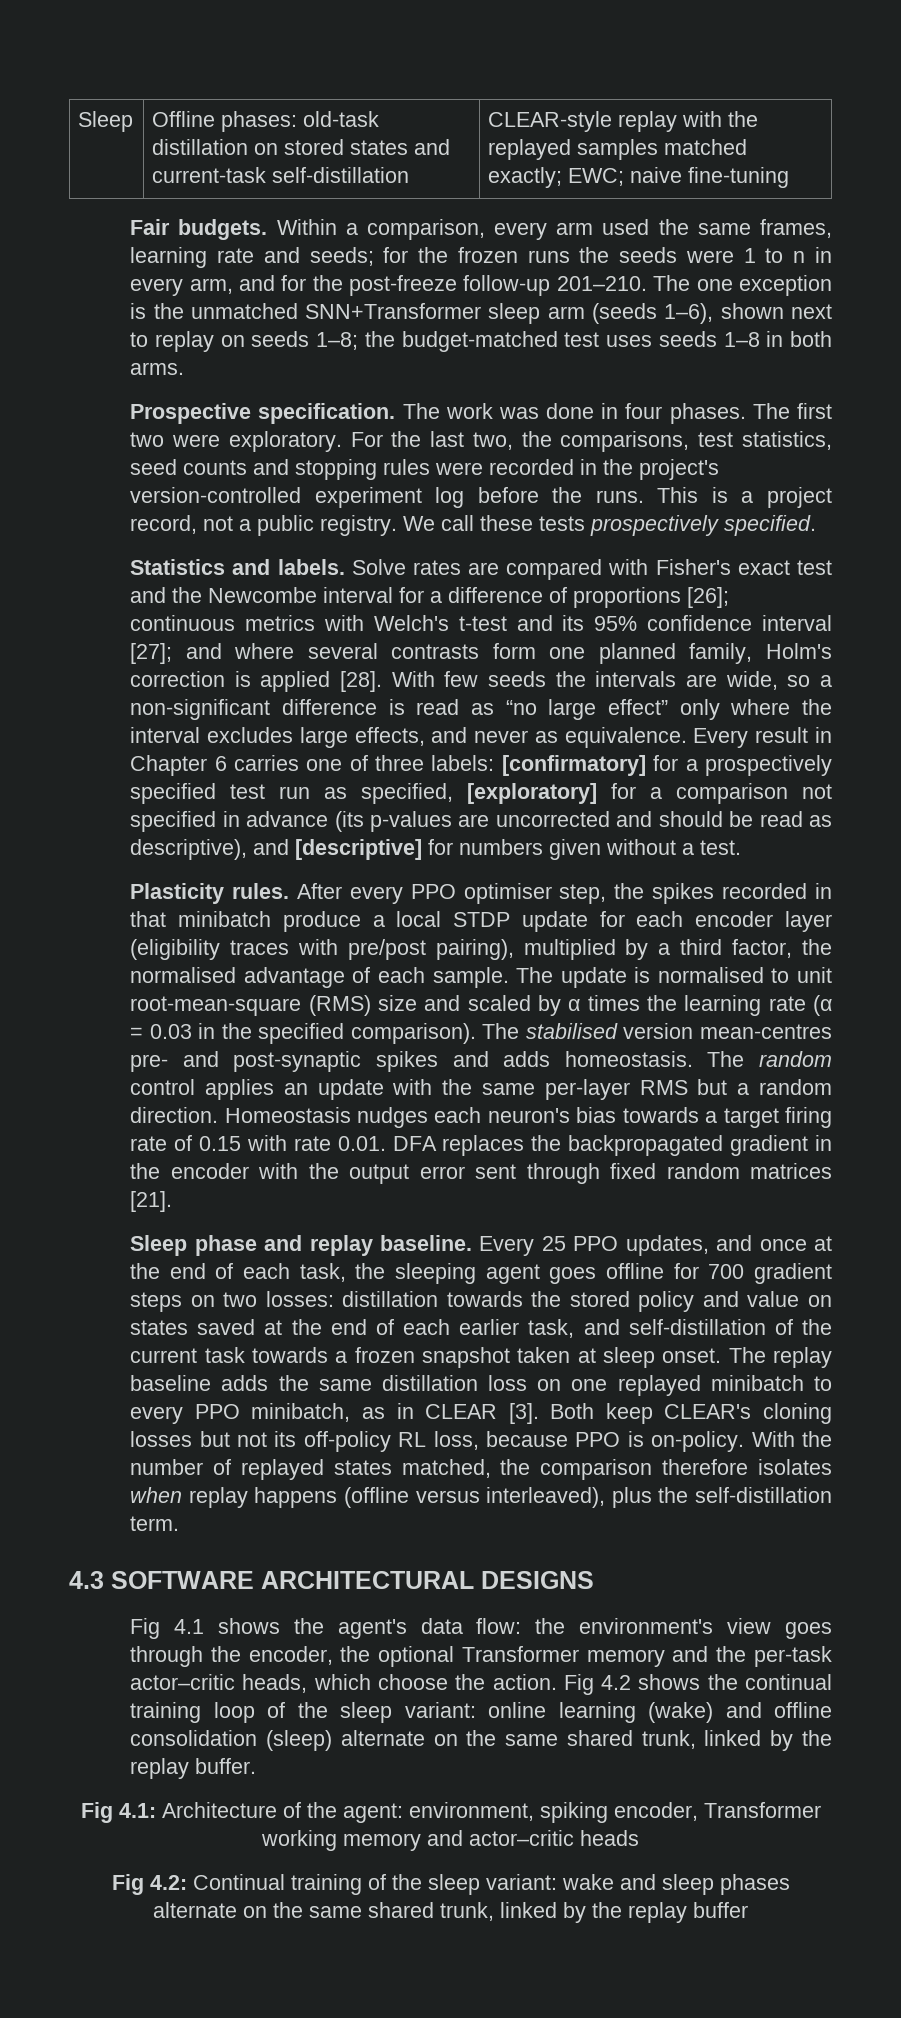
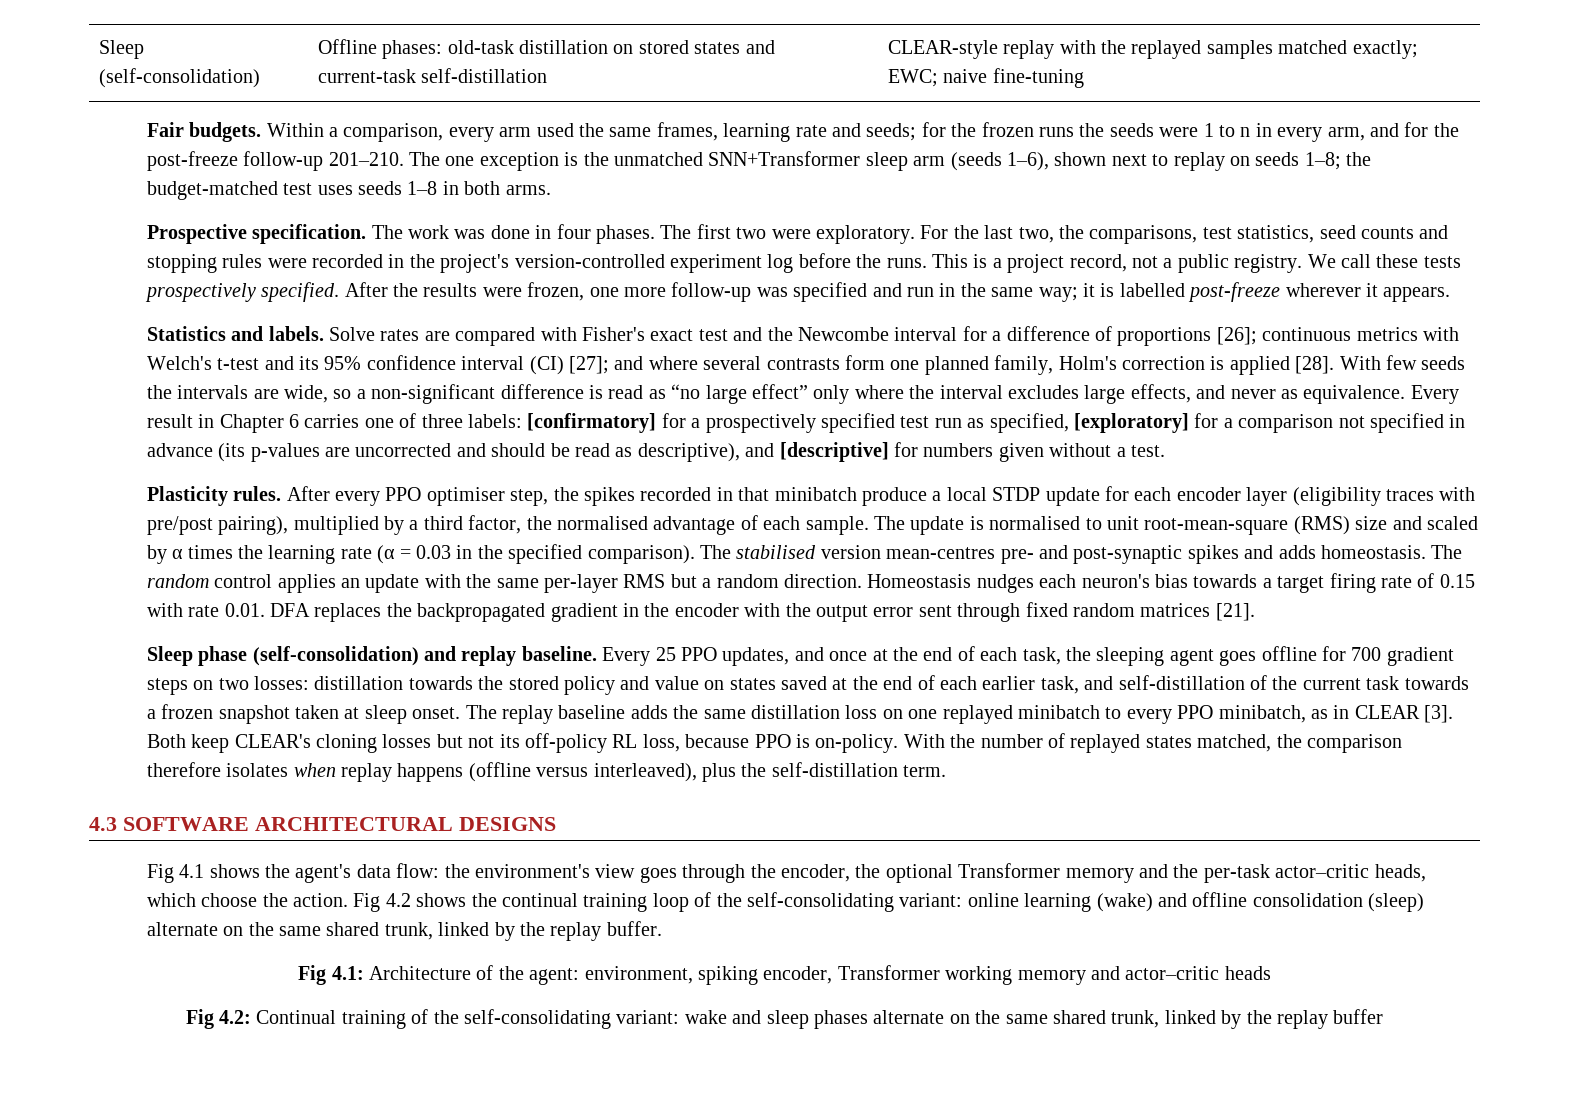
- Sleep | Offline phases: old-task distillation on stored states and current-task self-distillation | CLEAR-style replay with the replayed samples matched exactly; EWC; naive fine-tuning
+ Sleep (self-consolidation) | Offline phases: old-task distillation on stored states and current-task self-distillation | CLEAR-style replay with the replayed samples matched exactly; EWC; naive fine-tuning
+ After the results were frozen, one more follow-up was specified and run in the same way; it is labelled post-freeze wherever it appears.
- Solve rates are compared with Fisher's exact test and the Newcombe interval for a difference of proportions [26]; continuous metrics with Welch's t-test and its 95% confidence interval [27]; and where several contrasts form one planned family, Holm's correction is applied [28].
+ Solve rates are compared with Fisher's exact test and the Newcombe interval for a difference of proportions [26]; continuous metrics with Welch's t-test and its 95% confidence interval (CI) [27]; and where several contrasts form one planned family, Holm's correction is applied [28].
- Sleep phase and replay baseline.
+ Sleep phase (self-consolidation) and replay baseline.
- Fig 4.2 shows the continual training loop of the sleep variant: online learning (wake) and offline consolidation (sleep) alternate on the same shared trunk, linked by the replay buffer.
+ Fig 4.2 shows the continual training loop of the self-consolidating variant: online learning (wake) and offline consolidation (sleep) alternate on the same shared trunk, linked by the replay buffer.
- Fig 4.2: Continual training of the sleep variant: wake and sleep phases alternate on the same shared trunk, linked by the replay buffer
+ Fig 4.2: Continual training of the self-consolidating variant: wake and sleep phases alternate on the same shared trunk, linked by the replay buffer

